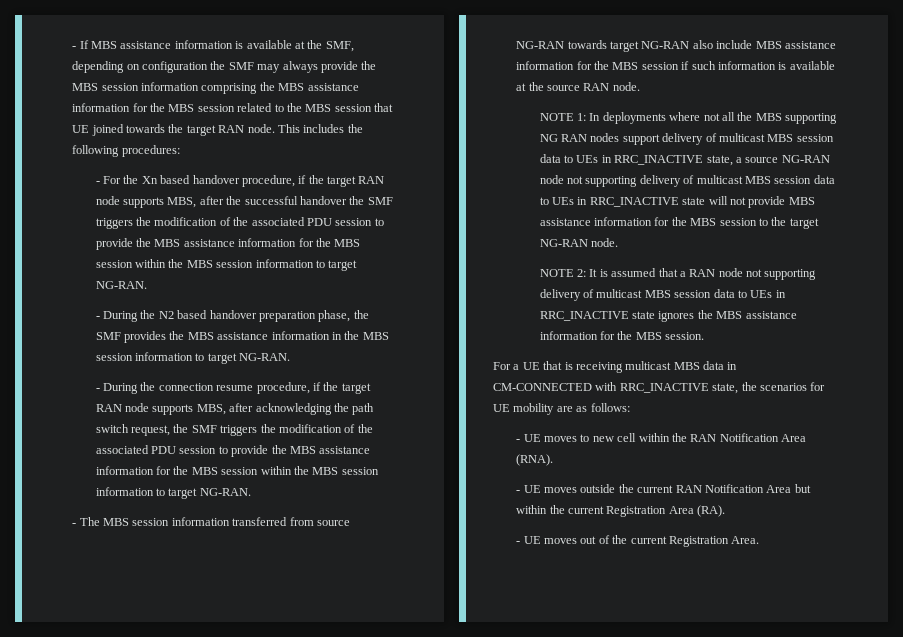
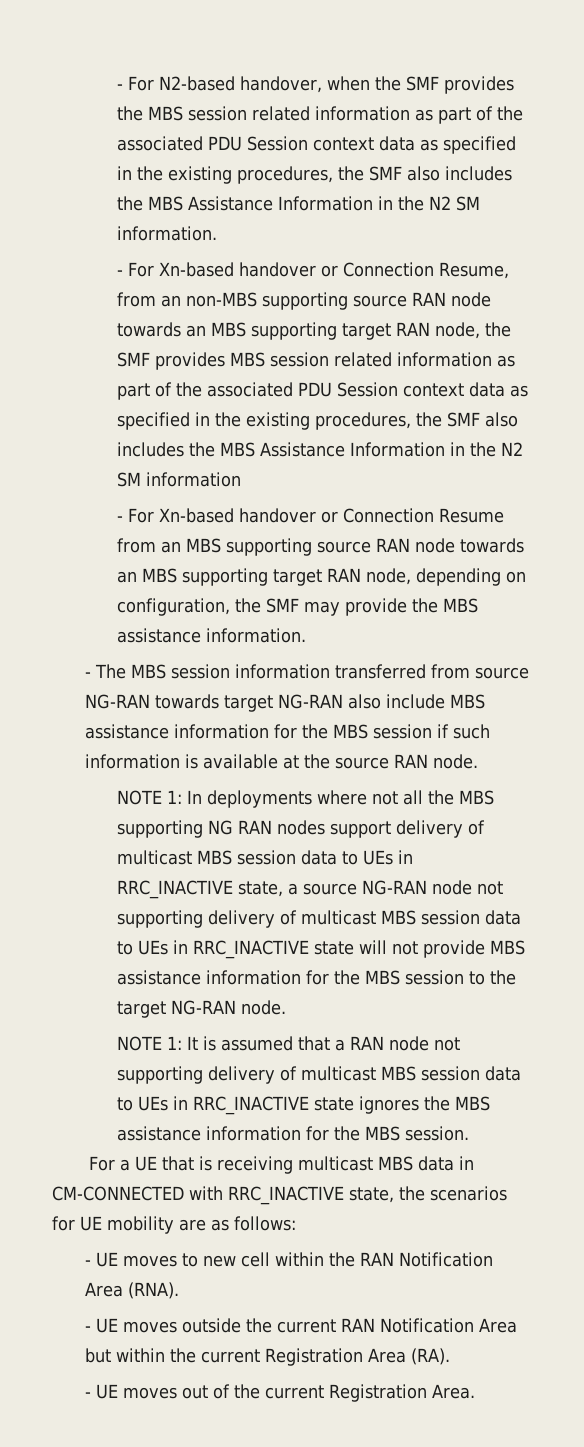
- - If MBS assistance information is available at the SMF, depending on configuration the SMF may always provide the MBS session information comprising the MBS assistance information for the MBS session related to the MBS session that UE joined towards the target RAN node. This includes the following procedures:
- - For the Xn based handover procedure, if the target RAN node supports MBS, after the successful handover the SMF triggers the modification of the associated PDU session to provide the MBS assistance information for the MBS session within the MBS session information to target NG-RAN.
- - During the N2 based handover preparation phase, the SMF provides the MBS assistance information in the MBS session information to target NG-RAN.
- - During the connection resume procedure, if the target RAN node supports MBS, after acknowledging the path switch request, the SMF triggers the modification of the associated PDU session to provide the MBS assistance information for the MBS session within the MBS session information to target NG-RAN.
+ - For N2-based handover, when the SMF provides the MBS session related information as part of the associated PDU Session context data as specified in the existing procedures, the SMF also includes the MBS Assistance Information in the N2 SM information.
+ - For Xn-based handover or Connection Resume, from an non-MBS supporting source RAN node towards an MBS supporting target RAN node, the SMF provides MBS session related information as part of the associated PDU Session context data as specified in the existing procedures, the SMF also includes the MBS Assistance Information in the N2 SM information
+ - For Xn-based handover or Connection Resume from an MBS supporting source RAN node towards an MBS supporting target RAN node, depending on configuration, the SMF may provide the MBS assistance information.
- NOTE 2: It is assumed that a RAN node not supporting delivery of multicast MBS session data to UEs in RRC_INACTIVE state ignores the MBS assistance information for the MBS session.
+ NOTE 1: It is assumed that a RAN node not supporting delivery of multicast MBS session data to UEs in RRC_INACTIVE state ignores the MBS assistance information for the MBS session.

